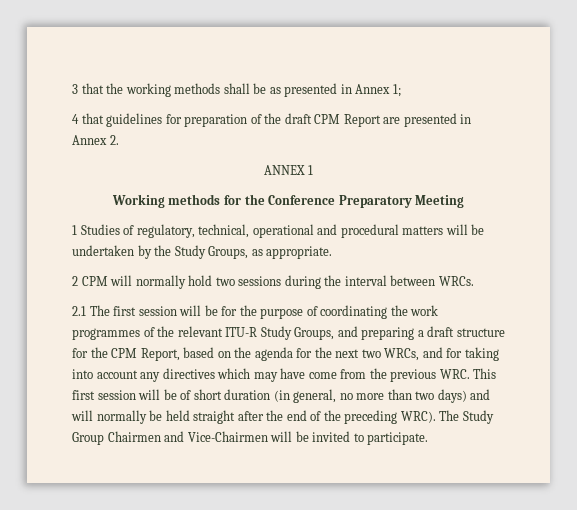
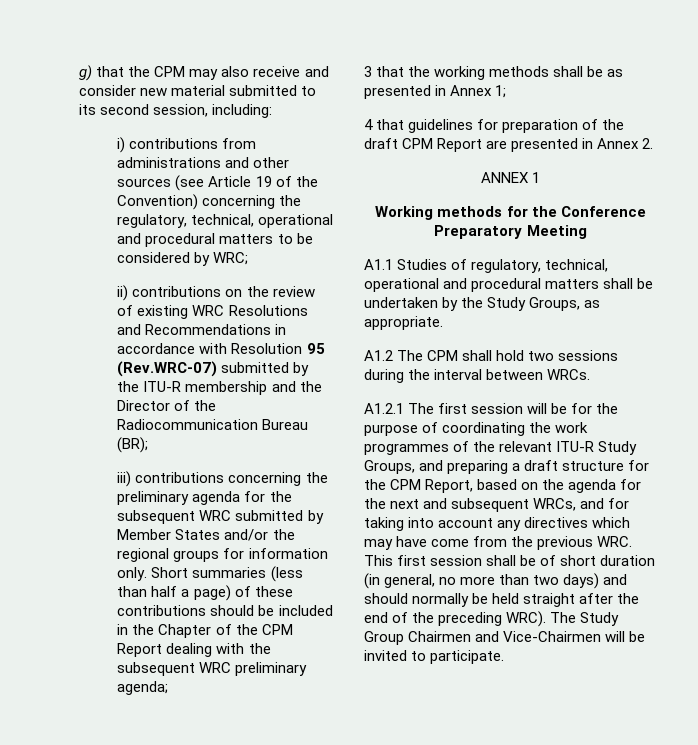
+ g) that the CPM may also receive and consider new material submitted to its second session, including:
+ i) contributions from administrations and other sources (see Article 19 of the Convention) concerning the regulatory, technical, operational and procedural matters to be considered by WRC;
+ ii) contributions on the review of existing WRC Resolutions and Recommendations in accordance with Resolution 95 (Rev.WRC-07) submitted by the ITU-R membership and the Director of the Radiocommunication Bureau (BR);
+ iii) contributions concerning the preliminary agenda for the subsequent WRC submitted by Member States and/or the regional groups for information only. Short summaries (less than half a page) of these contributions should be included in the Chapter of the CPM Report dealing with the subsequent WRC preliminary agenda;
- 1 Studies of regulatory, technical, operational and procedural matters will be undertaken by the Study Groups, as appropriate.
+ A1.1 Studies of regulatory, technical, operational and procedural matters shall be undertaken by the Study Groups, as appropriate.
- 2 CPM will normally hold two sessions during the interval between WRCs.
+ A1.2 The CPM shall hold two sessions during the interval between WRCs.
- 2.1 The first session will be for the purpose of coordinating the work programmes of the relevant ITU-R Study Groups, and preparing a draft structure for the CPM Report, based on the agenda for the next two WRCs, and for taking into account any directives which may have come from the previous WRC. This first session will be of short duration (in general, no more than two days) and will normally be held straight after the end of the preceding WRC).
+ A1.2.1 The first session will be for the purpose of coordinating the work programmes of the relevant ITU-R Study Groups, and preparing a draft structure for the CPM Report, based on the agenda for the next and subsequent WRCs, and for taking into account any directives which may have come from the previous WRC. This first session shall be of short duration (in general, no more than two days) and should normally be held straight after the end of the preceding WRC).

